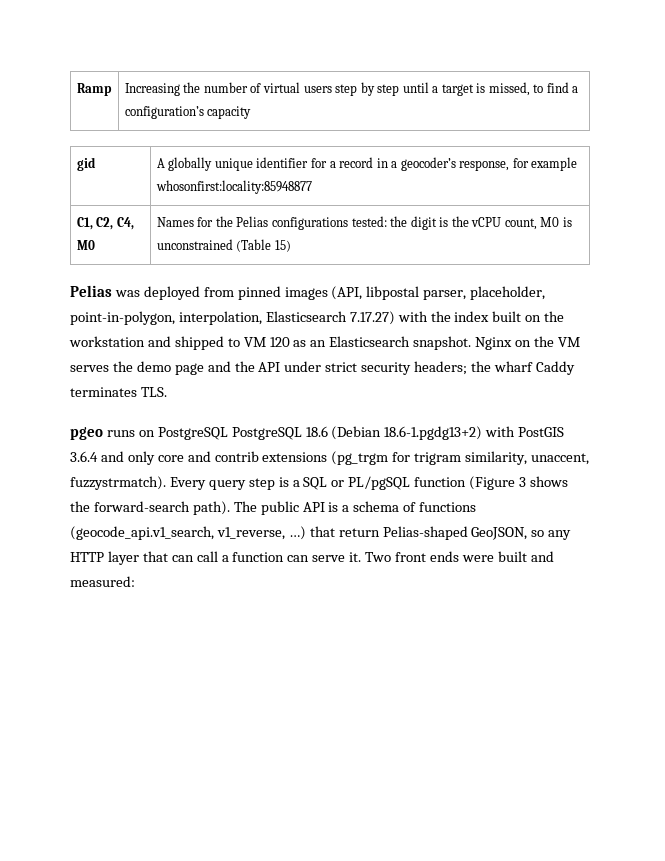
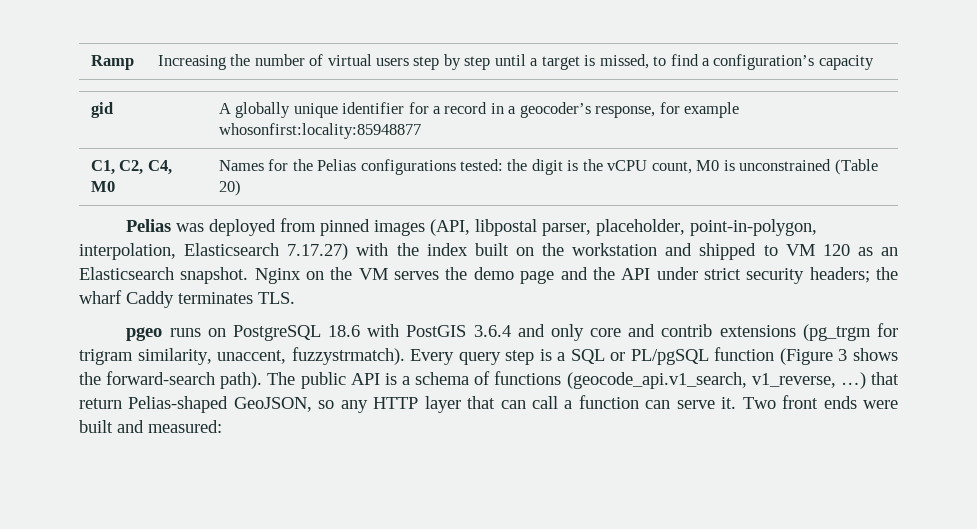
- C1, C2, C4, M0 | Names for the Pelias configurations tested: the digit is the vCPU count, M0 is unconstrained (Table 15)
+ C1, C2, C4, M0 | Names for the Pelias configurations tested: the digit is the vCPU count, M0 is unconstrained (Table 20)
- pgeo runs on PostgreSQL PostgreSQL 18.6 (Debian 18.6-1.pgdg13+2) with PostGIS 3.6.4 and only core and contrib extensions (pg_trgm for trigram similarity, unaccent, fuzzystrmatch).
+ pgeo runs on PostgreSQL 18.6 with PostGIS 3.6.4 and only core and contrib extensions (pg_trgm for trigram similarity, unaccent, fuzzystrmatch).

